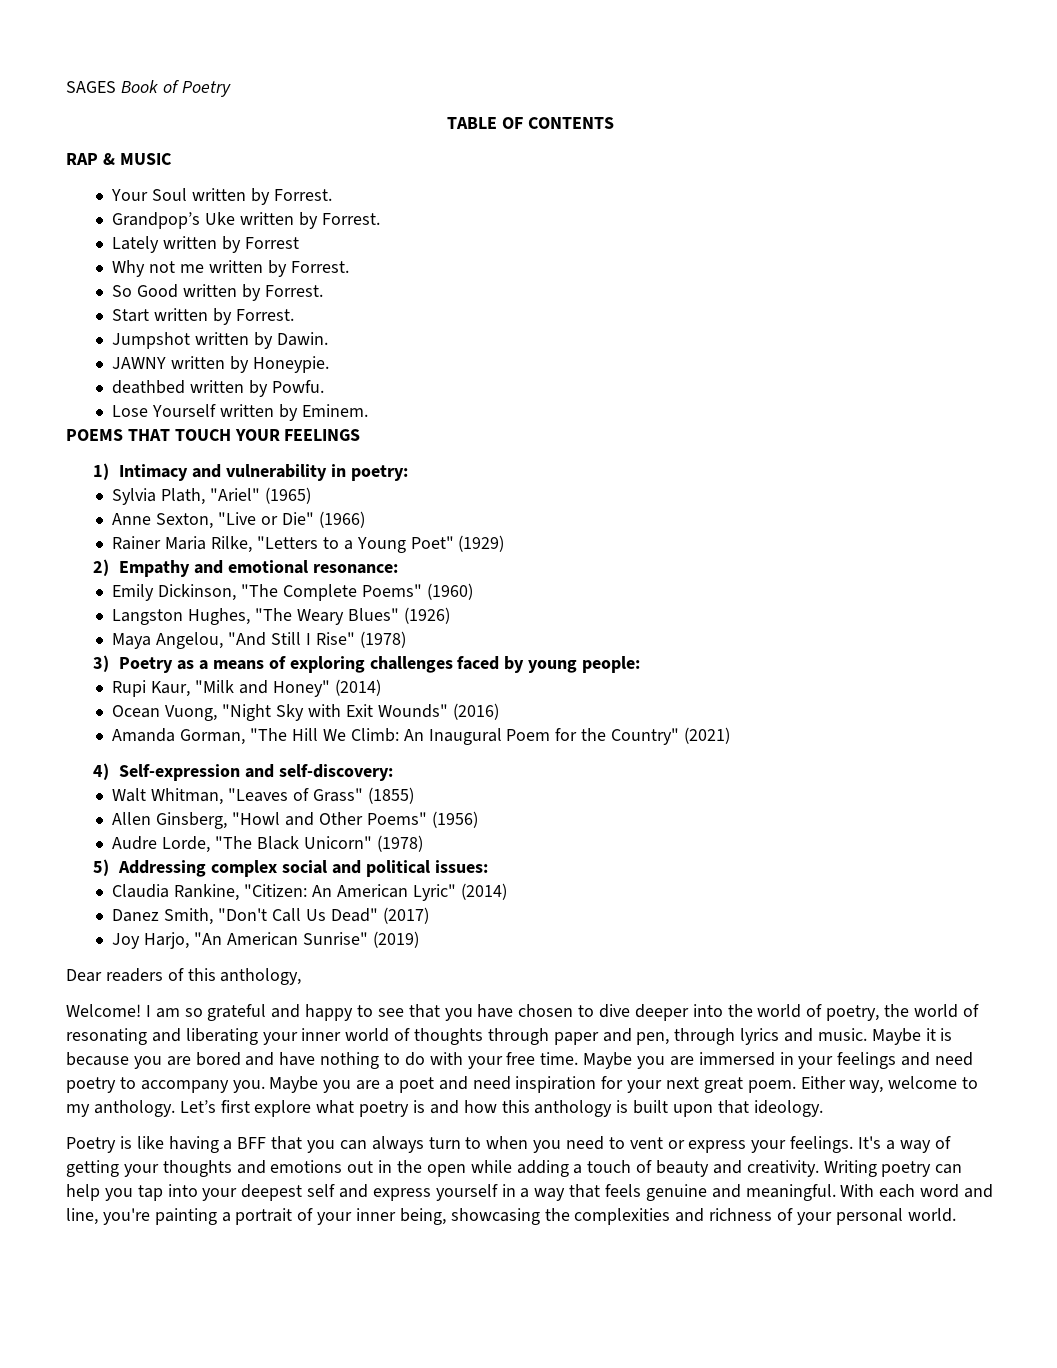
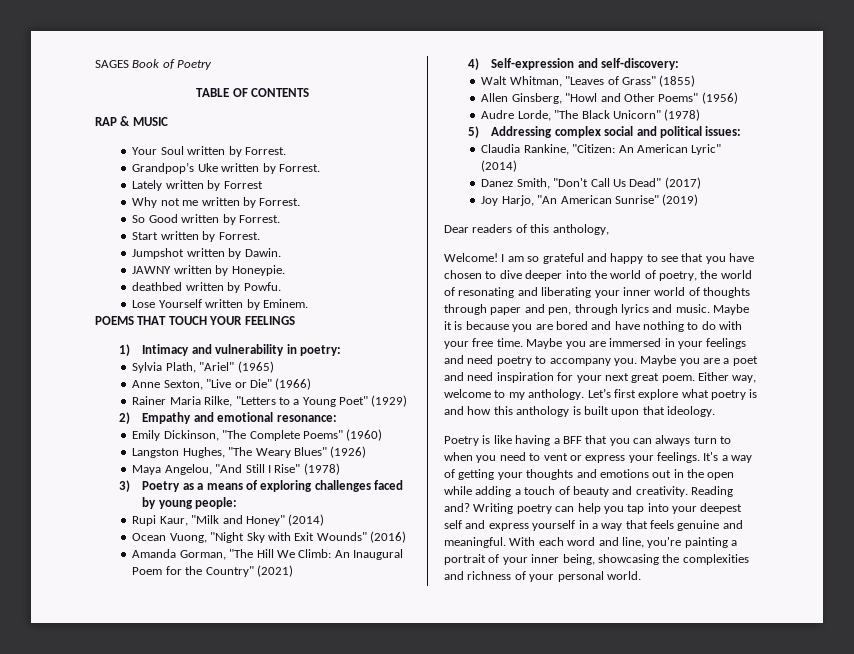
+ Reading and?

